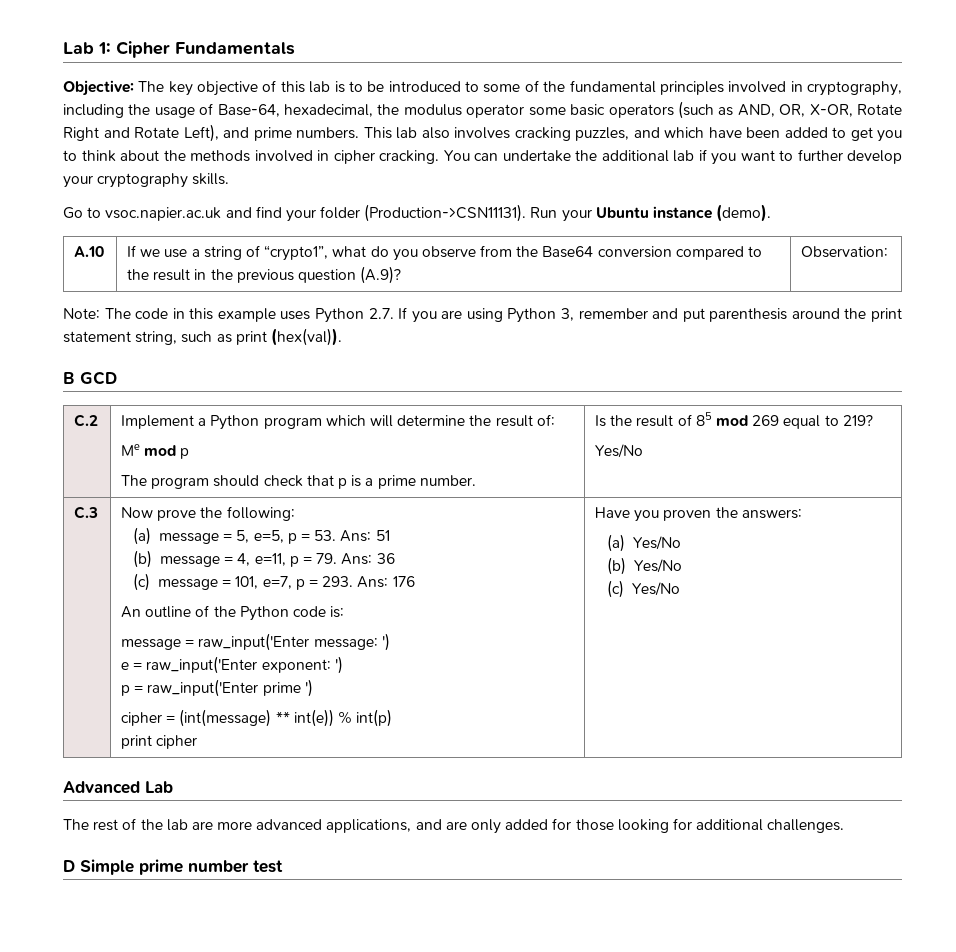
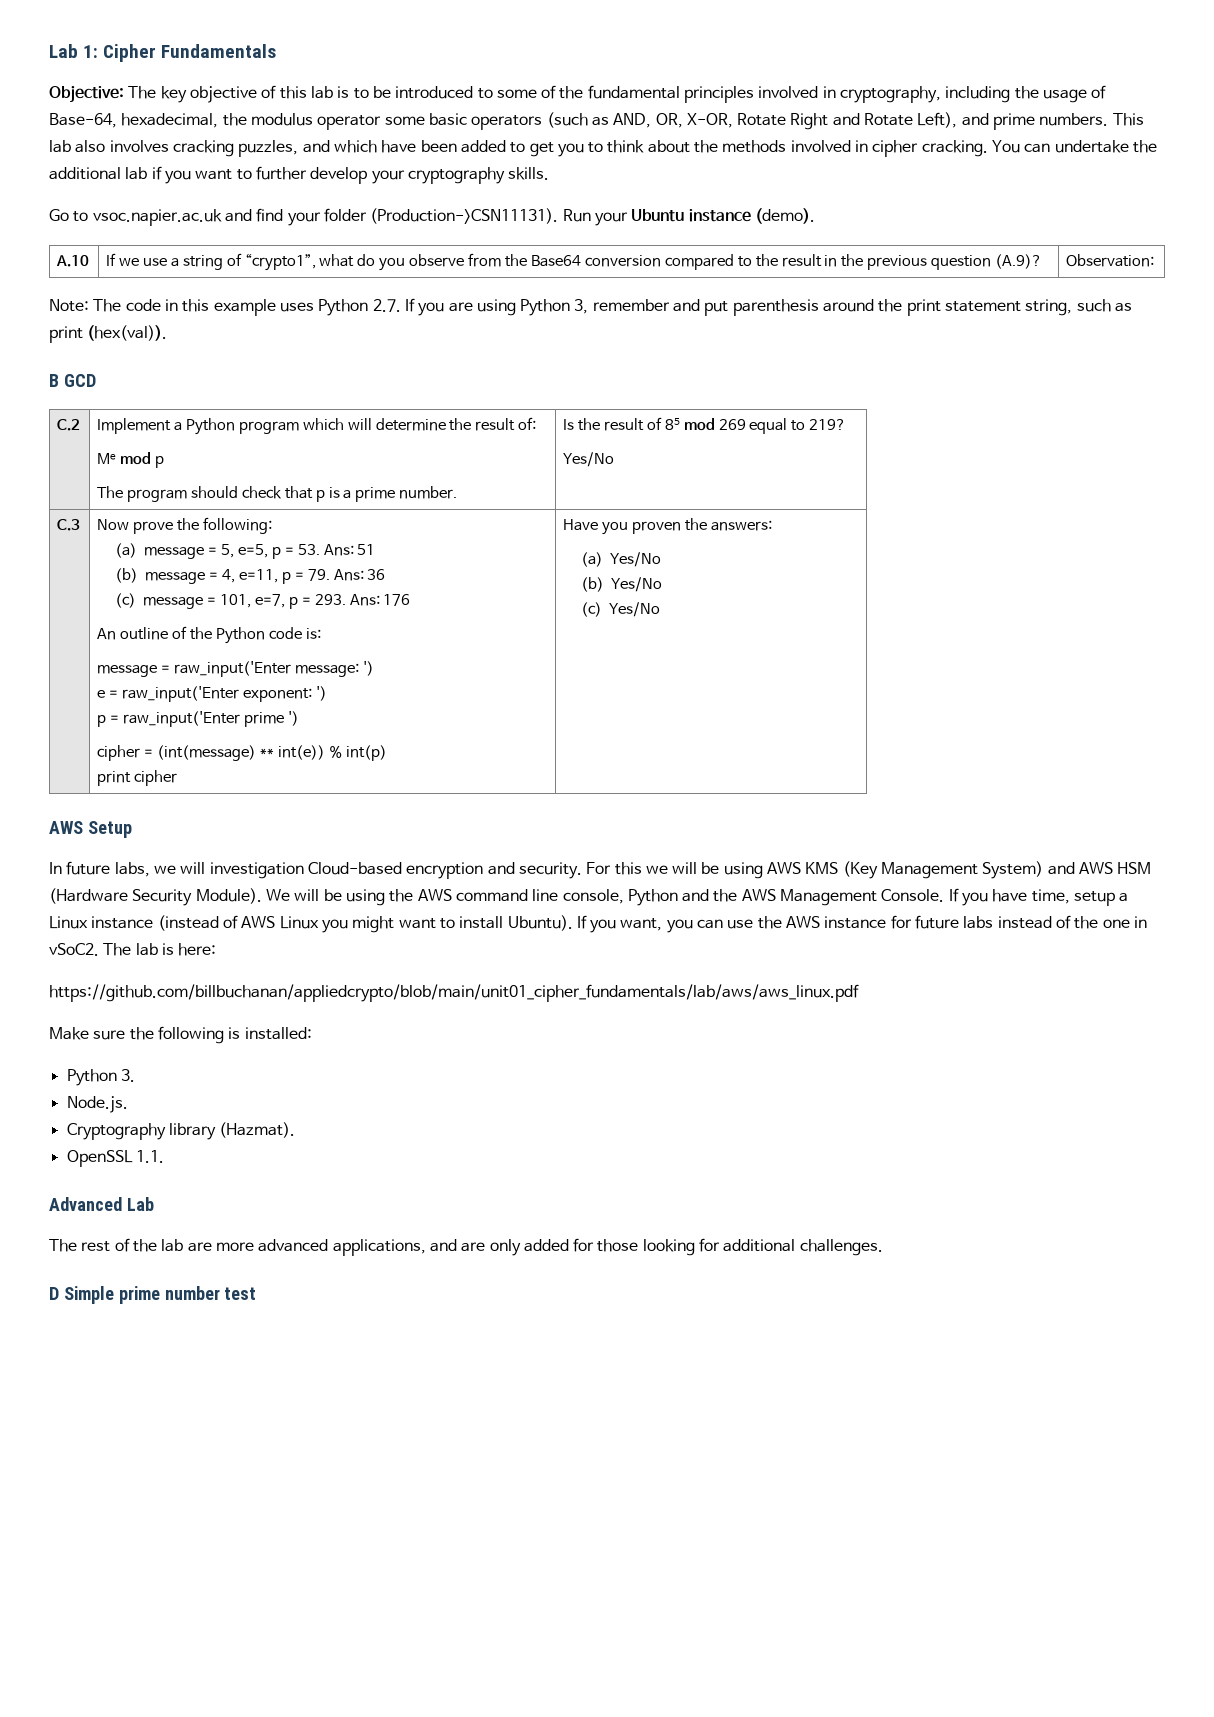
+ AWS Setup
+ In future labs, we will investigation Cloud-based encryption and security. For this we will be using AWS KMS (Key Management System) and AWS HSM (Hardware Security Module). We will be using the AWS command line console, Python and the AWS Management Console. If you have time, setup a Linux instance (instead of AWS Linux you might want to install Ubuntu). If you want, you can use the AWS instance for future labs instead of the one in vSoC2. The lab is here:
+ https://github.com/billbuchanan/appliedcrypto/blob/main/unit01_cipher_fundamentals/lab/aws/aws_linux.pdf
+ Make sure the following is installed:
+ Python 3.
+ Node.js.
+ Cryptography library (Hazmat).
+ OpenSSL 1.1.

